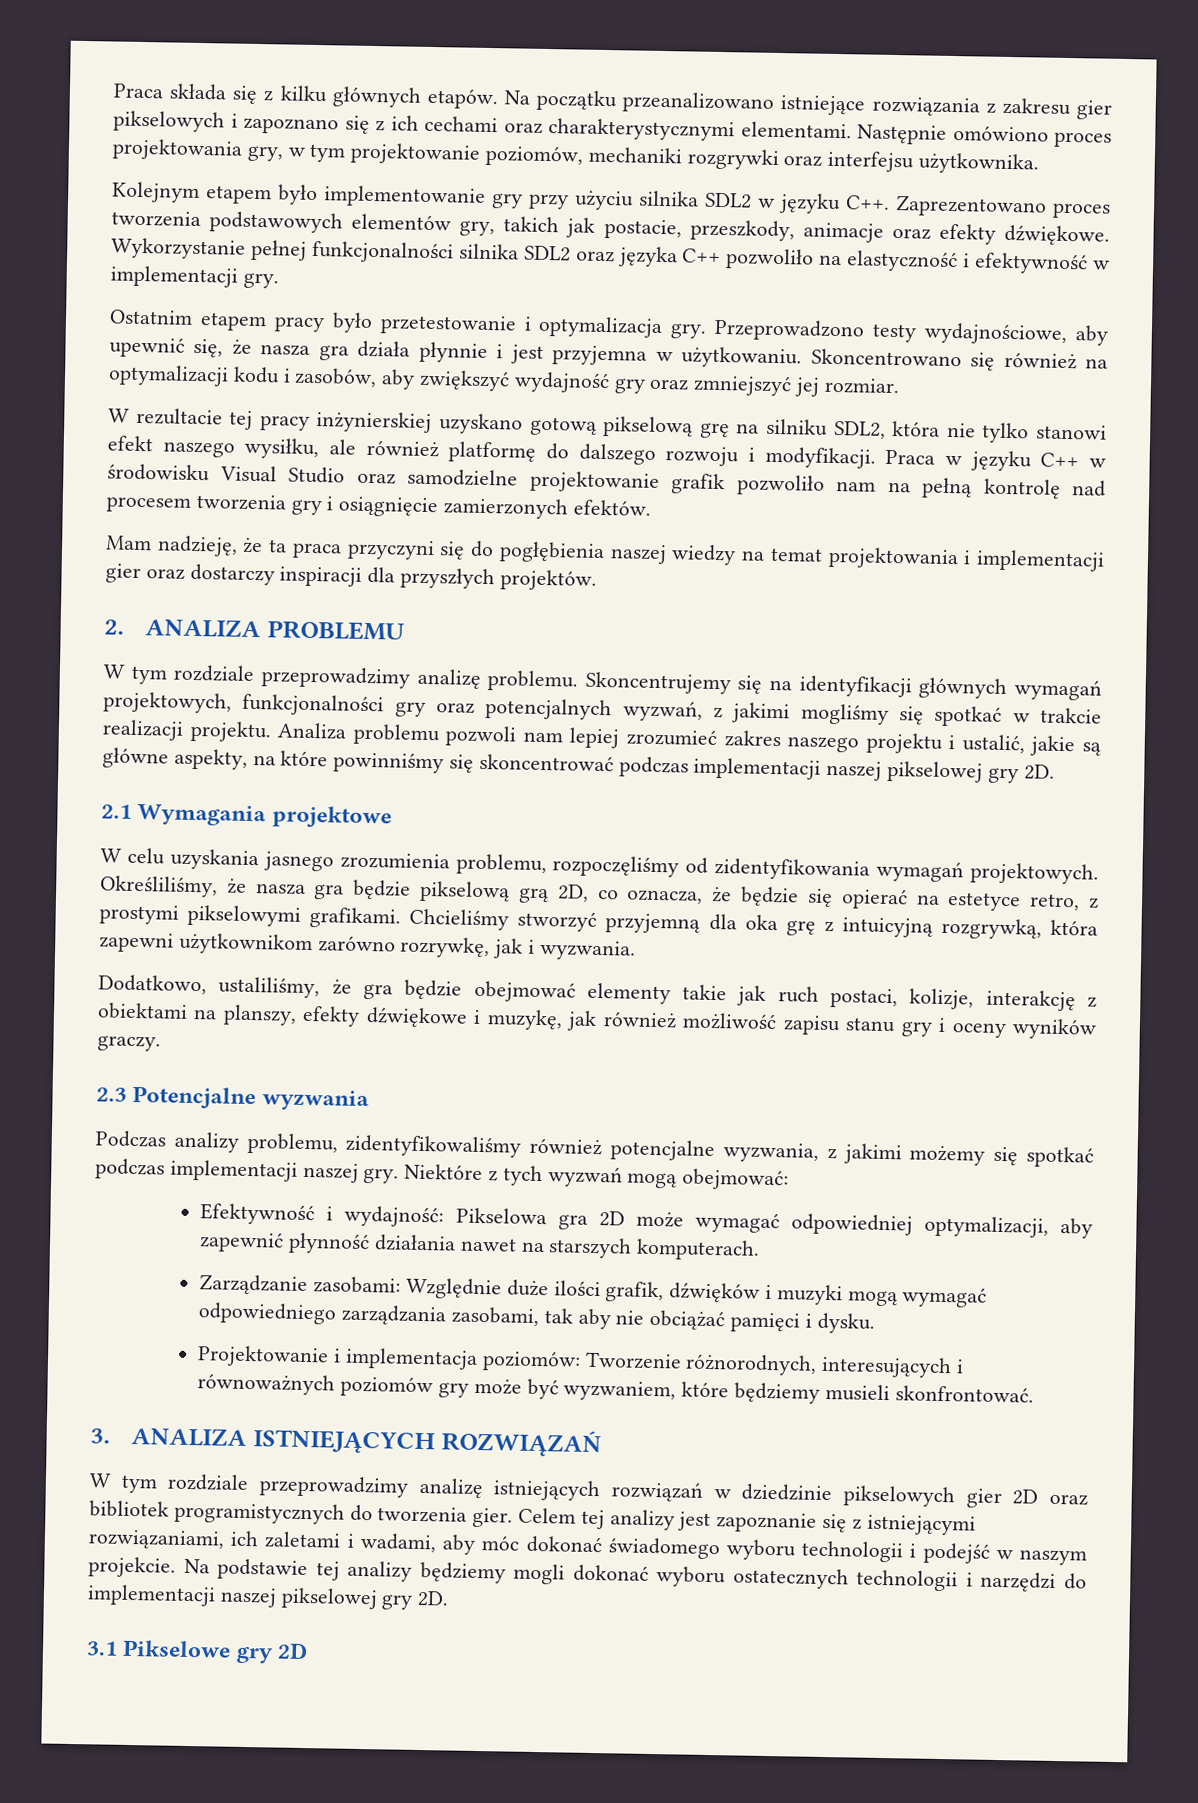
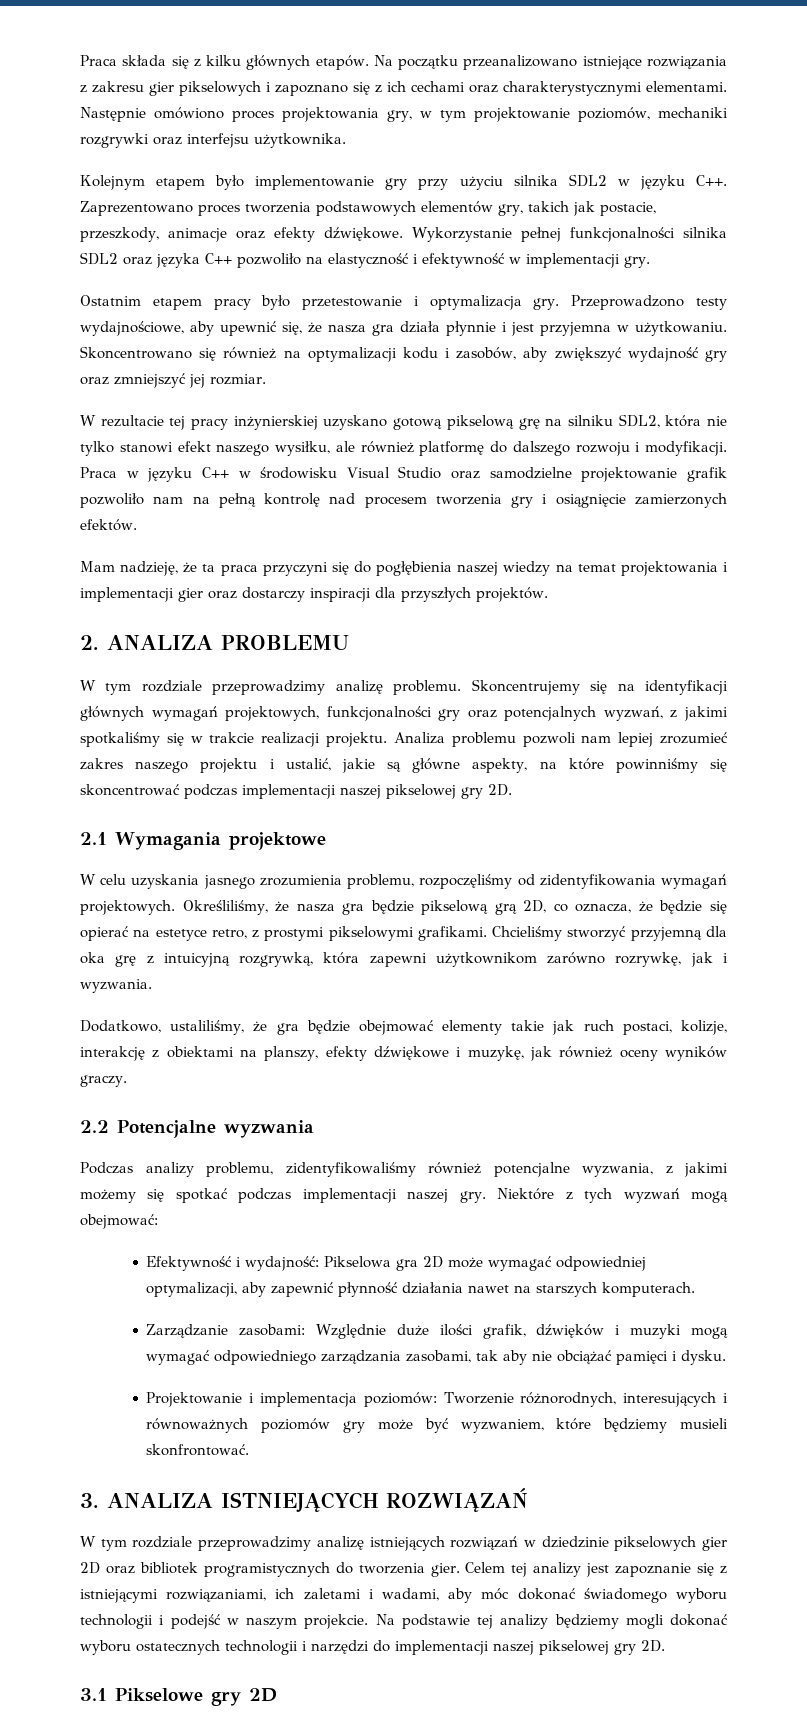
- Skoncentrujemy się na identyfikacji głównych wymagań projektowych, funkcjonalności gry oraz potencjalnych wyzwań, z jakimi mogliśmy się spotkać w trakcie realizacji projektu.
+ Skoncentrujemy się na identyfikacji głównych wymagań projektowych, funkcjonalności gry oraz potencjalnych wyzwań, z jakimi spotkaliśmy się w trakcie realizacji projektu.
- Dodatkowo, ustaliliśmy, że gra będzie obejmować elementy takie jak ruch postaci, kolizje, interakcję z obiektami na planszy, efekty dźwiękowe i muzykę, jak również możliwość zapisu stanu gry i oceny wyników graczy.
+ Dodatkowo, ustaliliśmy, że gra będzie obejmować elementy takie jak ruch postaci, kolizje, interakcję z obiektami na planszy, efekty dźwiękowe i muzykę, jak również oceny wyników graczy.
- 2.3 Potencjalne wyzwania
+ 2.2 Potencjalne wyzwania

